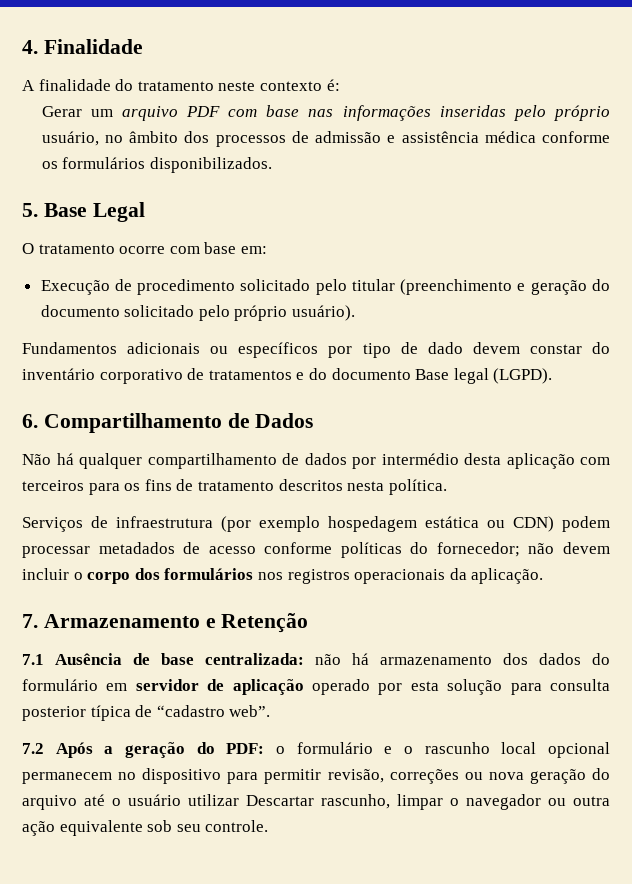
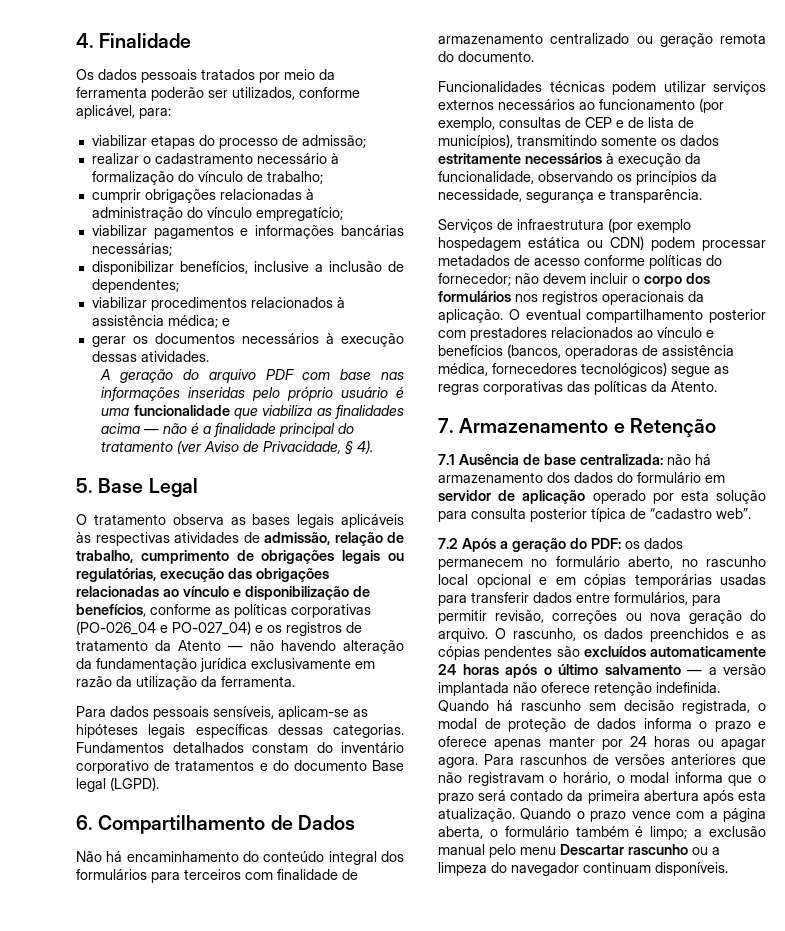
- A finalidade do tratamento neste contexto é:
- Gerar um arquivo PDF com base nas informações inseridas pelo próprio usuário, no âmbito dos processos de admissão e assistência médica conforme os formulários disponibilizados.
+ Os dados pessoais tratados por meio da ferramenta poderão ser utilizados, conforme aplicável, para:
+ viabilizar etapas do processo de admissão;
+ realizar o cadastramento necessário à formalização do vínculo de trabalho;
+ cumprir obrigações relacionadas à administração do vínculo empregatício;
+ viabilizar pagamentos e informações bancárias necessárias;
+ disponibilizar benefícios, inclusive a inclusão de dependentes;
+ viabilizar procedimentos relacionados à assistência médica; e
+ gerar os documentos necessários à execução dessas atividades.
+ A geração do arquivo PDF com base nas informações inseridas pelo próprio usuário é uma funcionalidade que viabiliza as finalidades acima — não é a finalidade principal do tratamento (ver Aviso de Privacidade, § 4).
- O tratamento ocorre com base em:
- Execução de procedimento solicitado pelo titular (preenchimento e geração do documento solicitado pelo próprio usuário).
- Fundamentos adicionais ou específicos por tipo de dado devem constar do inventário corporativo de tratamentos e do documento Base legal (LGPD).
+ O tratamento observa as bases legais aplicáveis às respectivas atividades de admissão, relação de trabalho, cumprimento de obrigações legais ou regulatórias, execução das obrigações relacionadas ao vínculo e disponibilização de benefícios, conforme as políticas corporativas (PO-026_04 e PO-027_04) e os registros de tratamento da Atento — não havendo alteração da fundamentação jurídica exclusivamente em razão da utilização da ferramenta.
+ Para dados pessoais sensíveis, aplicam-se as hipóteses legais específicas dessas categorias. Fundamentos detalhados constam do inventário corporativo de tratamentos e do documento Base legal (LGPD).
- Não há qualquer compartilhamento de dados por intermédio desta aplicação com terceiros para os fins de tratamento descritos nesta política.
+ Não há encaminhamento do conteúdo integral dos formulários para terceiros com finalidade de armazenamento centralizado ou geração remota do documento.
+ Funcionalidades técnicas podem utilizar serviços externos necessários ao funcionamento (por exemplo, consultas de CEP e de lista de municípios), transmitindo somente os dados estritamente necessários à execução da funcionalidade, observando os princípios da necessidade, segurança e transparência.
+ O eventual compartilhamento posterior com prestadores relacionados ao vínculo e benefícios (bancos, operadoras de assistência médica, fornecedores tecnológicos) segue as regras corporativas das políticas da Atento.
- 7.2 Após a geração do PDF: o formulário e o rascunho local opcional permanecem no dispositivo para permitir revisão, correções ou nova geração do arquivo até o usuário utilizar Descartar rascunho, limpar o navegador ou outra ação equivalente sob seu controle.
+ 7.2 Após a geração do PDF: os dados permanecem no formulário aberto, no rascunho local opcional e em cópias temporárias usadas para transferir dados entre formulários, para permitir revisão, correções ou nova geração do arquivo. O rascunho, os dados preenchidos e as cópias pendentes são excluídos automaticamente 24 horas após o último salvamento — a versão implantada não oferece retenção indefinida. Quando há rascunho sem decisão registrada, o modal de proteção de dados informa o prazo e oferece apenas manter por 24 horas ou apagar agora. Para rascunhos de versões anteriores que não registravam o horário, o modal informa que o prazo será contado da primeira abertura após esta atualização. Quando o prazo vence com a página aberta, o formulário também é limpo; a exclusão manual pelo menu Descartar rascunho ou a limpeza do navegador continuam disponíveis.

